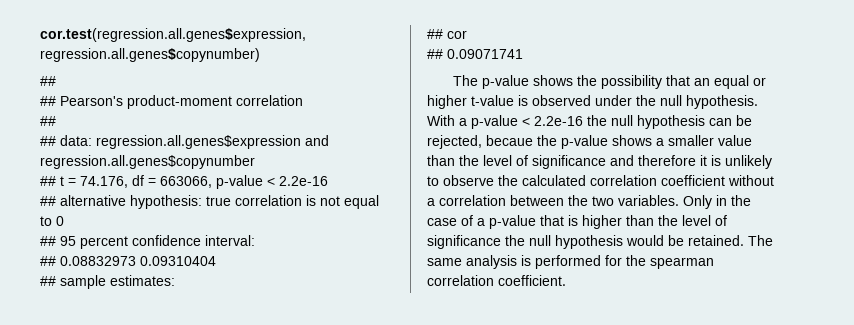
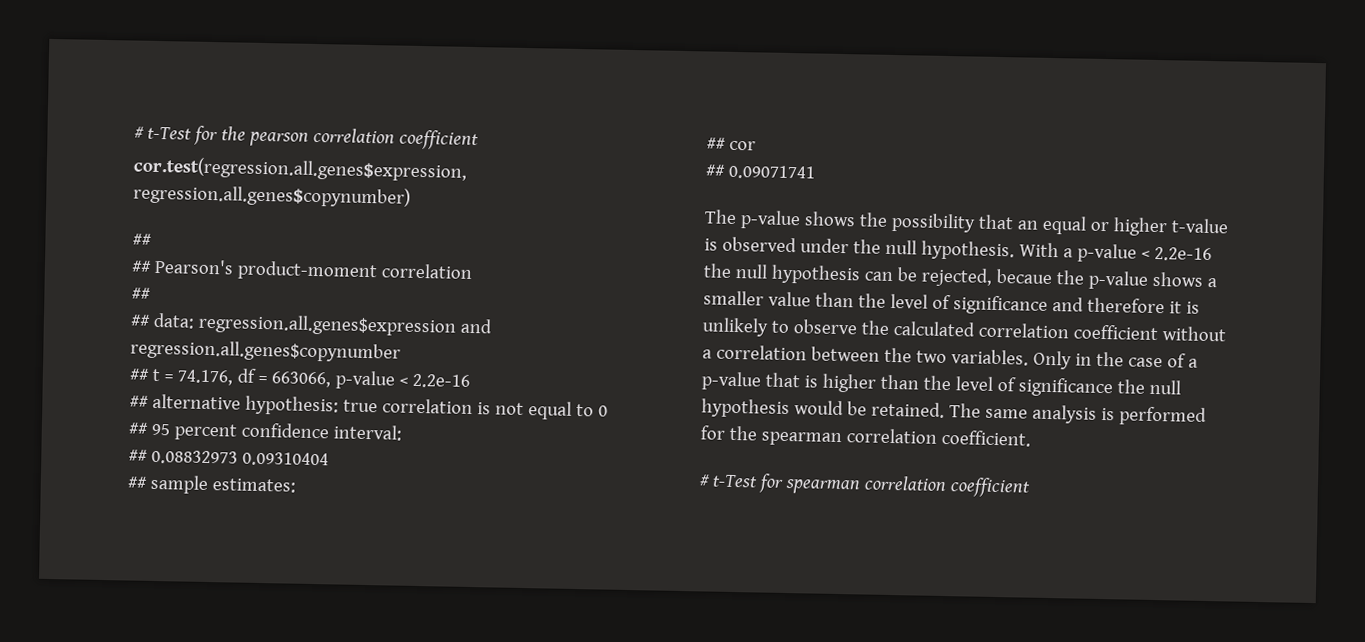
+ # t-Test for the pearson correlation coefficient
+ # t-Test for spearman correlation coefficient

